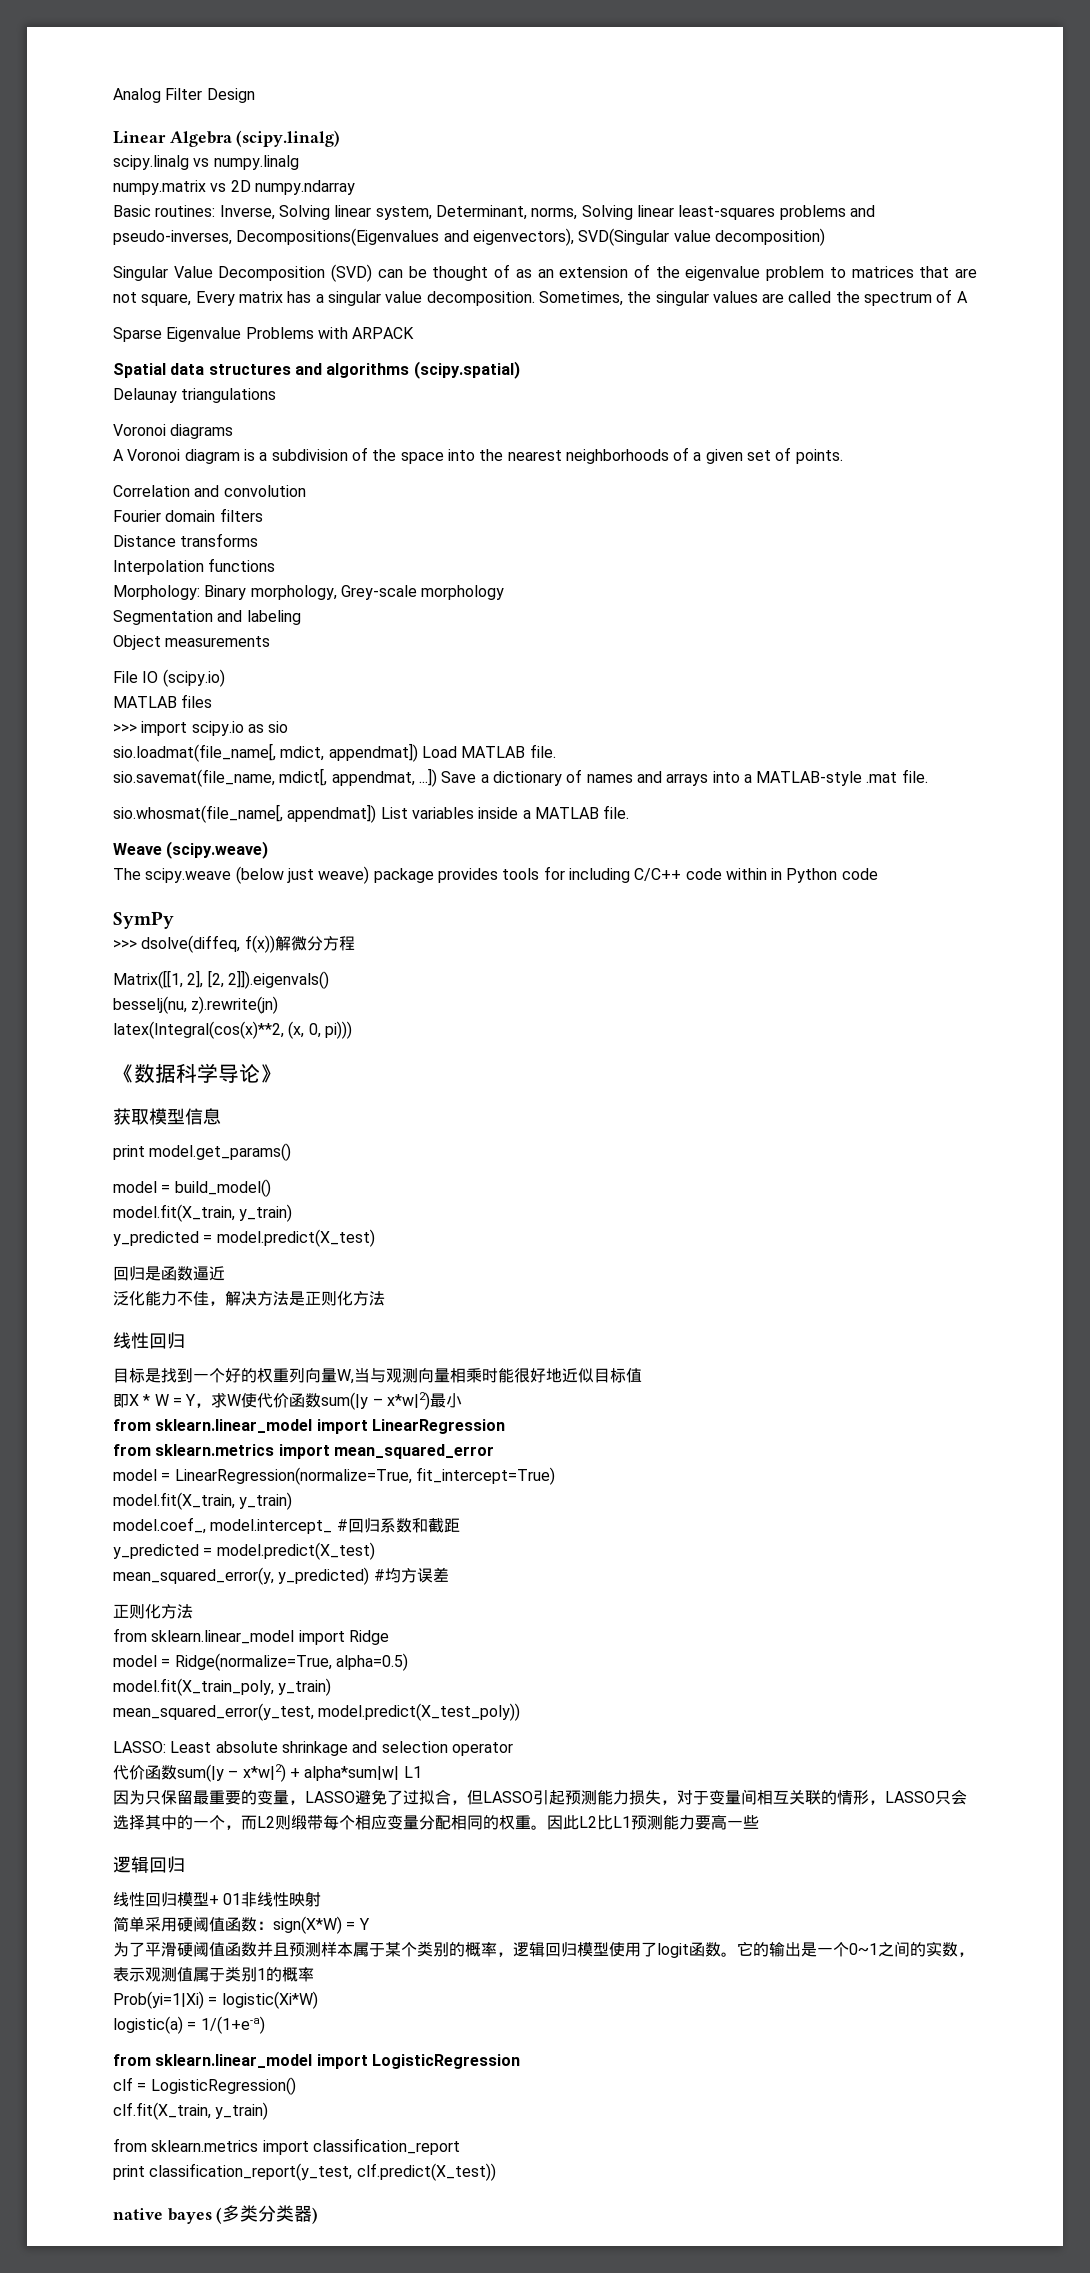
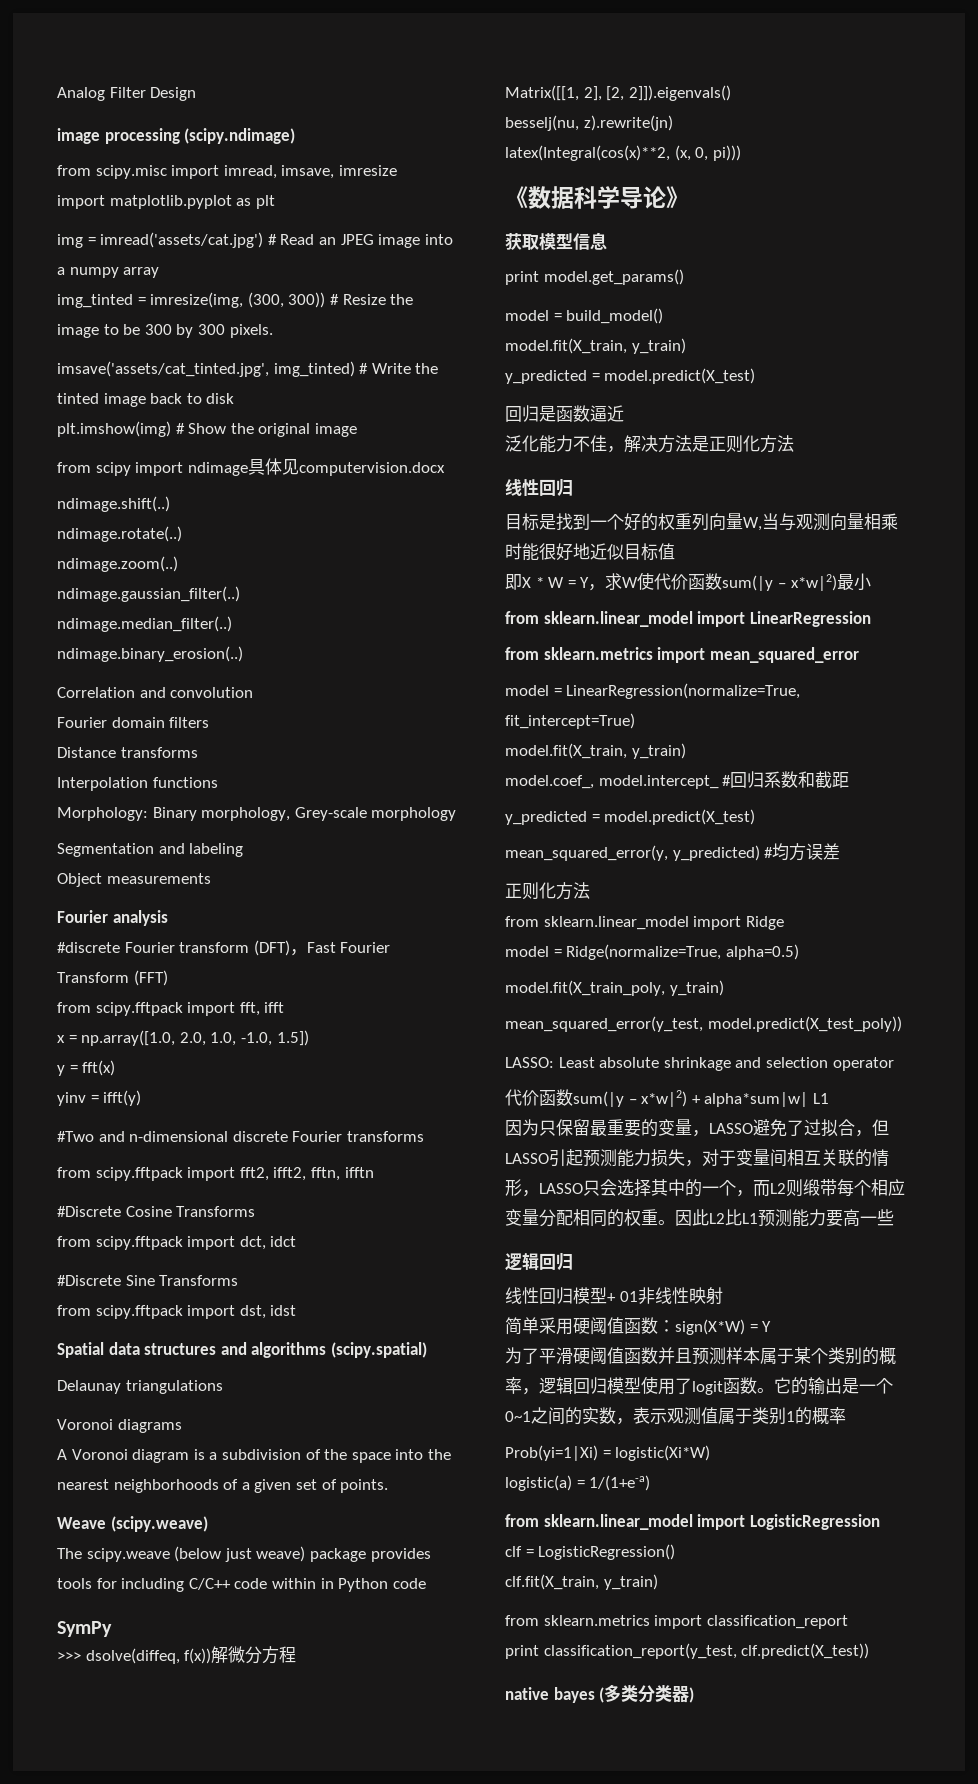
- Linear Algebra (scipy.linalg)
- scipy.linalg vs numpy.linalg
- numpy.matrix vs 2D numpy.ndarray
- Basic routines: Inverse, Solving linear system, Determinant, norms, Solving linear least-squares problems and pseudo-inverses, Decompositions(Eigenvalues and eigenvectors), SVD(Singular value decomposition)
- Singular Value Decomposition (SVD) can be thought of as an extension of the eigenvalue problem to matrices that are not square, Every matrix has a singular value decomposition. Sometimes, the singular values are called the spectrum of A
- Sparse Eigenvalue Problems with ARPACK
+ image processing (scipy.ndimage)
+ from scipy.misc import imread, imsave, imresize
+ import matplotlib.pyplot as plt
+ img = imread('assets/cat.jpg') # Read an JPEG image into a numpy array
+ img_tinted = imresize(img, (300, 300)) # Resize the image to be 300 by 300 pixels.
+ imsave('assets/cat_tinted.jpg', img_tinted) # Write the tinted image back to disk
+ plt.imshow(img) # Show the original image
+ from scipy import ndimage具体见computervision.docx
+ ndimage.shift(..)
+ ndimage.rotate(..)
+ ndimage.zoom(..)
+ ndimage.gaussian_filter(..)
+ ndimage.median_filter(..)
+ ndimage.binary_erosion(..)
+ Correlation and convolution
+ Fourier domain filters
+ Distance transforms
+ Interpolation functions
+ Morphology: Binary morphology, Grey-scale morphology
+ Segmentation and labeling
+ Object measurements
+ Fourier analysis
+ #discrete Fourier transform (DFT)，Fast Fourier Transform (FFT)
+ from scipy.fftpack import fft, ifft
+ x = np.array([1.0, 2.0, 1.0, -1.0, 1.5])
+ y = fft(x)
+ yinv = ifft(y)
+ #Two and n-dimensional discrete Fourier transforms
+ from scipy.fftpack import fft2, ifft2, fftn, ifftn
+ #Discrete Cosine Transforms
+ from scipy.fftpack import dct, idct
+ #Discrete Sine Transforms
+ from scipy.fftpack import dst, idst
- Correlation and convolution
- Fourier domain filters
- Distance transforms
- Interpolation functions
- Morphology: Binary morphology, Grey-scale morphology
- Segmentation and labeling
- Object measurements
- File IO (scipy.io)
- MATLAB files
- >>> import scipy.io as sio
- sio.loadmat(file_name[, mdict, appendmat]) Load MATLAB file.
- sio.savemat(file_name, mdict[, appendmat, ...]) Save a dictionary of names and arrays into a MATLAB-style .mat file.
- sio.whosmat(file_name[, appendmat]) List variables inside a MATLAB file.

